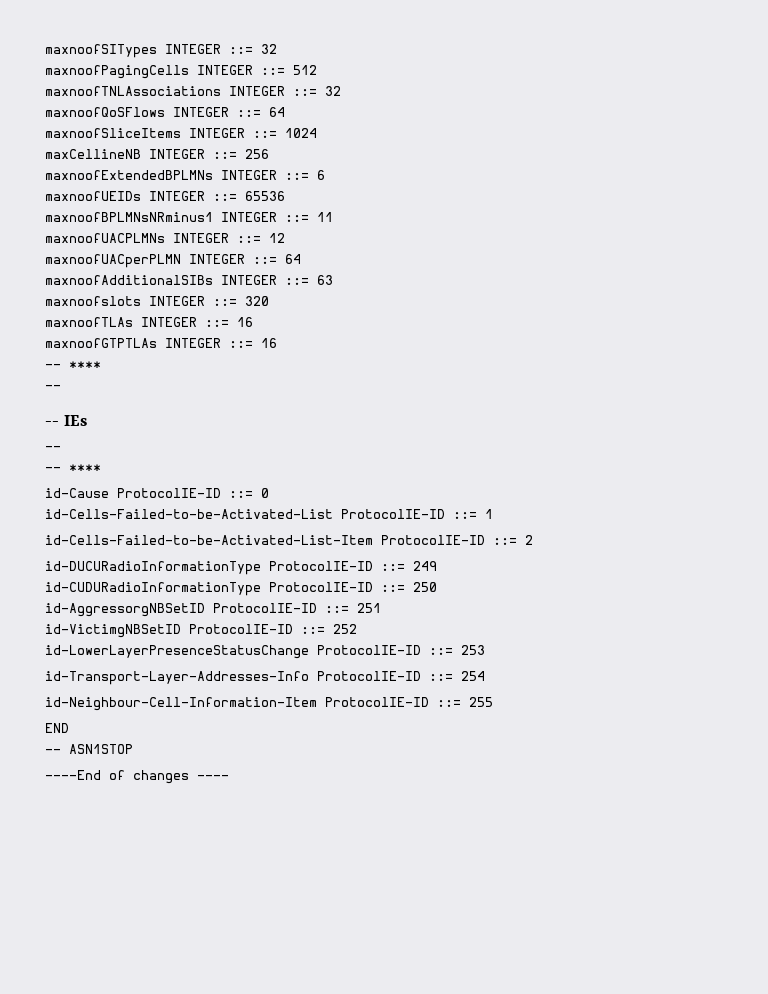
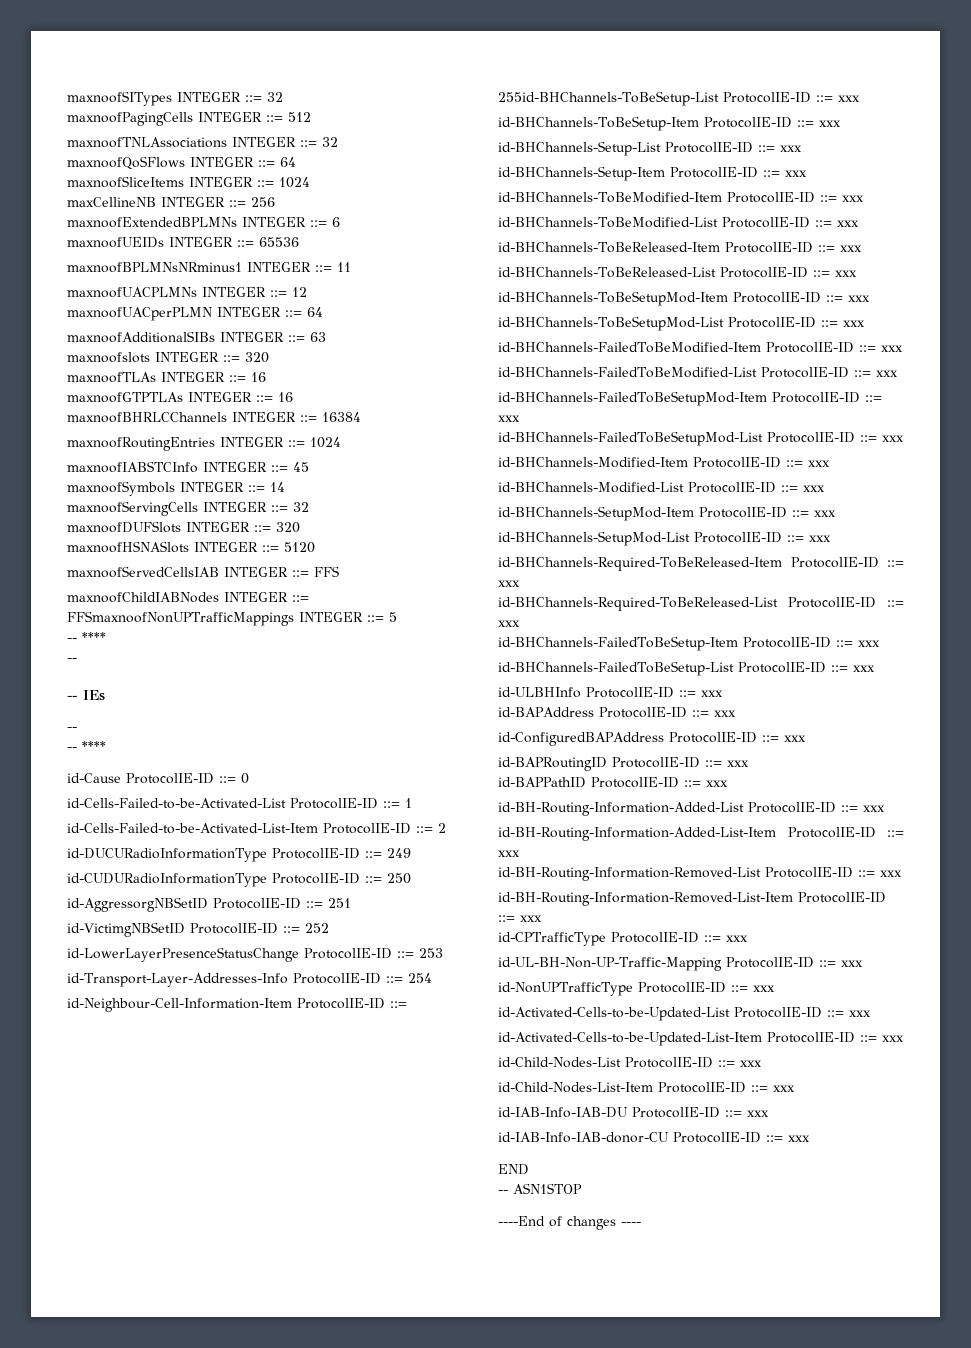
+ maxnoofBHRLCChannels INTEGER ::= 16384
+ maxnoofRoutingEntries INTEGER ::= 1024
+ maxnoofIABSTCInfo INTEGER ::= 45
+ maxnoofSymbols INTEGER ::= 14
+ maxnoofServingCells INTEGER ::= 32
+ maxnoofDUFSlots INTEGER ::= 320
+ maxnoofHSNASlots INTEGER ::= 5120
+ maxnoofServedCellsIAB INTEGER ::= FFS
+ maxnoofChildIABNodes INTEGER ::= FFSmaxnoofNonUPTrafficMappings INTEGER ::= 5
- id-Neighbour-Cell-Information-Item ProtocolIE-ID ::= 255
+ id-Neighbour-Cell-Information-Item ProtocolIE-ID ::= 255id-BHChannels-ToBeSetup-List ProtocolIE-ID ::= xxx
+ id-BHChannels-ToBeSetup-Item ProtocolIE-ID ::= xxx
+ id-BHChannels-Setup-List ProtocolIE-ID ::= xxx
+ id-BHChannels-Setup-Item ProtocolIE-ID ::= xxx
+ id-BHChannels-ToBeModified-Item ProtocolIE-ID ::= xxx
+ id-BHChannels-ToBeModified-List ProtocolIE-ID ::= xxx
+ id-BHChannels-ToBeReleased-Item ProtocolIE-ID ::= xxx
+ id-BHChannels-ToBeReleased-List ProtocolIE-ID ::= xxx
+ id-BHChannels-ToBeSetupMod-Item ProtocolIE-ID ::= xxx
+ id-BHChannels-ToBeSetupMod-List ProtocolIE-ID ::= xxx
+ id-BHChannels-FailedToBeModified-Item ProtocolIE-ID ::= xxx
+ id-BHChannels-FailedToBeModified-List ProtocolIE-ID ::= xxx
+ id-BHChannels-FailedToBeSetupMod-Item ProtocolIE-ID ::= xxx
+ id-BHChannels-FailedToBeSetupMod-List ProtocolIE-ID ::= xxx
+ id-BHChannels-Modified-Item ProtocolIE-ID ::= xxx
+ id-BHChannels-Modified-List ProtocolIE-ID ::= xxx
+ id-BHChannels-SetupMod-Item ProtocolIE-ID ::= xxx
+ id-BHChannels-SetupMod-List ProtocolIE-ID ::= xxx
+ id-BHChannels-Required-ToBeReleased-Item ProtocolIE-ID ::= xxx
+ id-BHChannels-Required-ToBeReleased-List ProtocolIE-ID ::= xxx
+ id-BHChannels-FailedToBeSetup-Item ProtocolIE-ID ::= xxx
+ id-BHChannels-FailedToBeSetup-List ProtocolIE-ID ::= xxx
+ id-ULBHInfo ProtocolIE-ID ::= xxx
+ id-BAPAddress ProtocolIE-ID ::= xxx
+ id-ConfiguredBAPAddress ProtocolIE-ID ::= xxx
+ id-BAPRoutingID ProtocolIE-ID ::= xxx
+ id-BAPPathID ProtocolIE-ID ::= xxx
+ id-BH-Routing-Information-Added-List ProtocolIE-ID ::= xxx
+ id-BH-Routing-Information-Added-List-Item ProtocolIE-ID ::= xxx
+ id-BH-Routing-Information-Removed-List ProtocolIE-ID ::= xxx
+ id-BH-Routing-Information-Removed-List-Item ProtocolIE-ID ::= xxx
+ id-CPTrafficType ProtocolIE-ID ::= xxx
+ id-UL-BH-Non-UP-Traffic-Mapping ProtocolIE-ID ::= xxx
+ id-NonUPTrafficType ProtocolIE-ID ::= xxx
+ id-Activated-Cells-to-be-Updated-List ProtocolIE-ID ::= xxx
+ id-Activated-Cells-to-be-Updated-List-Item ProtocolIE-ID ::= xxx
+ id-Child-Nodes-List ProtocolIE-ID ::= xxx
+ id-Child-Nodes-List-Item ProtocolIE-ID ::= xxx
+ id-IAB-Info-IAB-DU ProtocolIE-ID ::= xxx
+ id-IAB-Info-IAB-donor-CU ProtocolIE-ID ::= xxx

